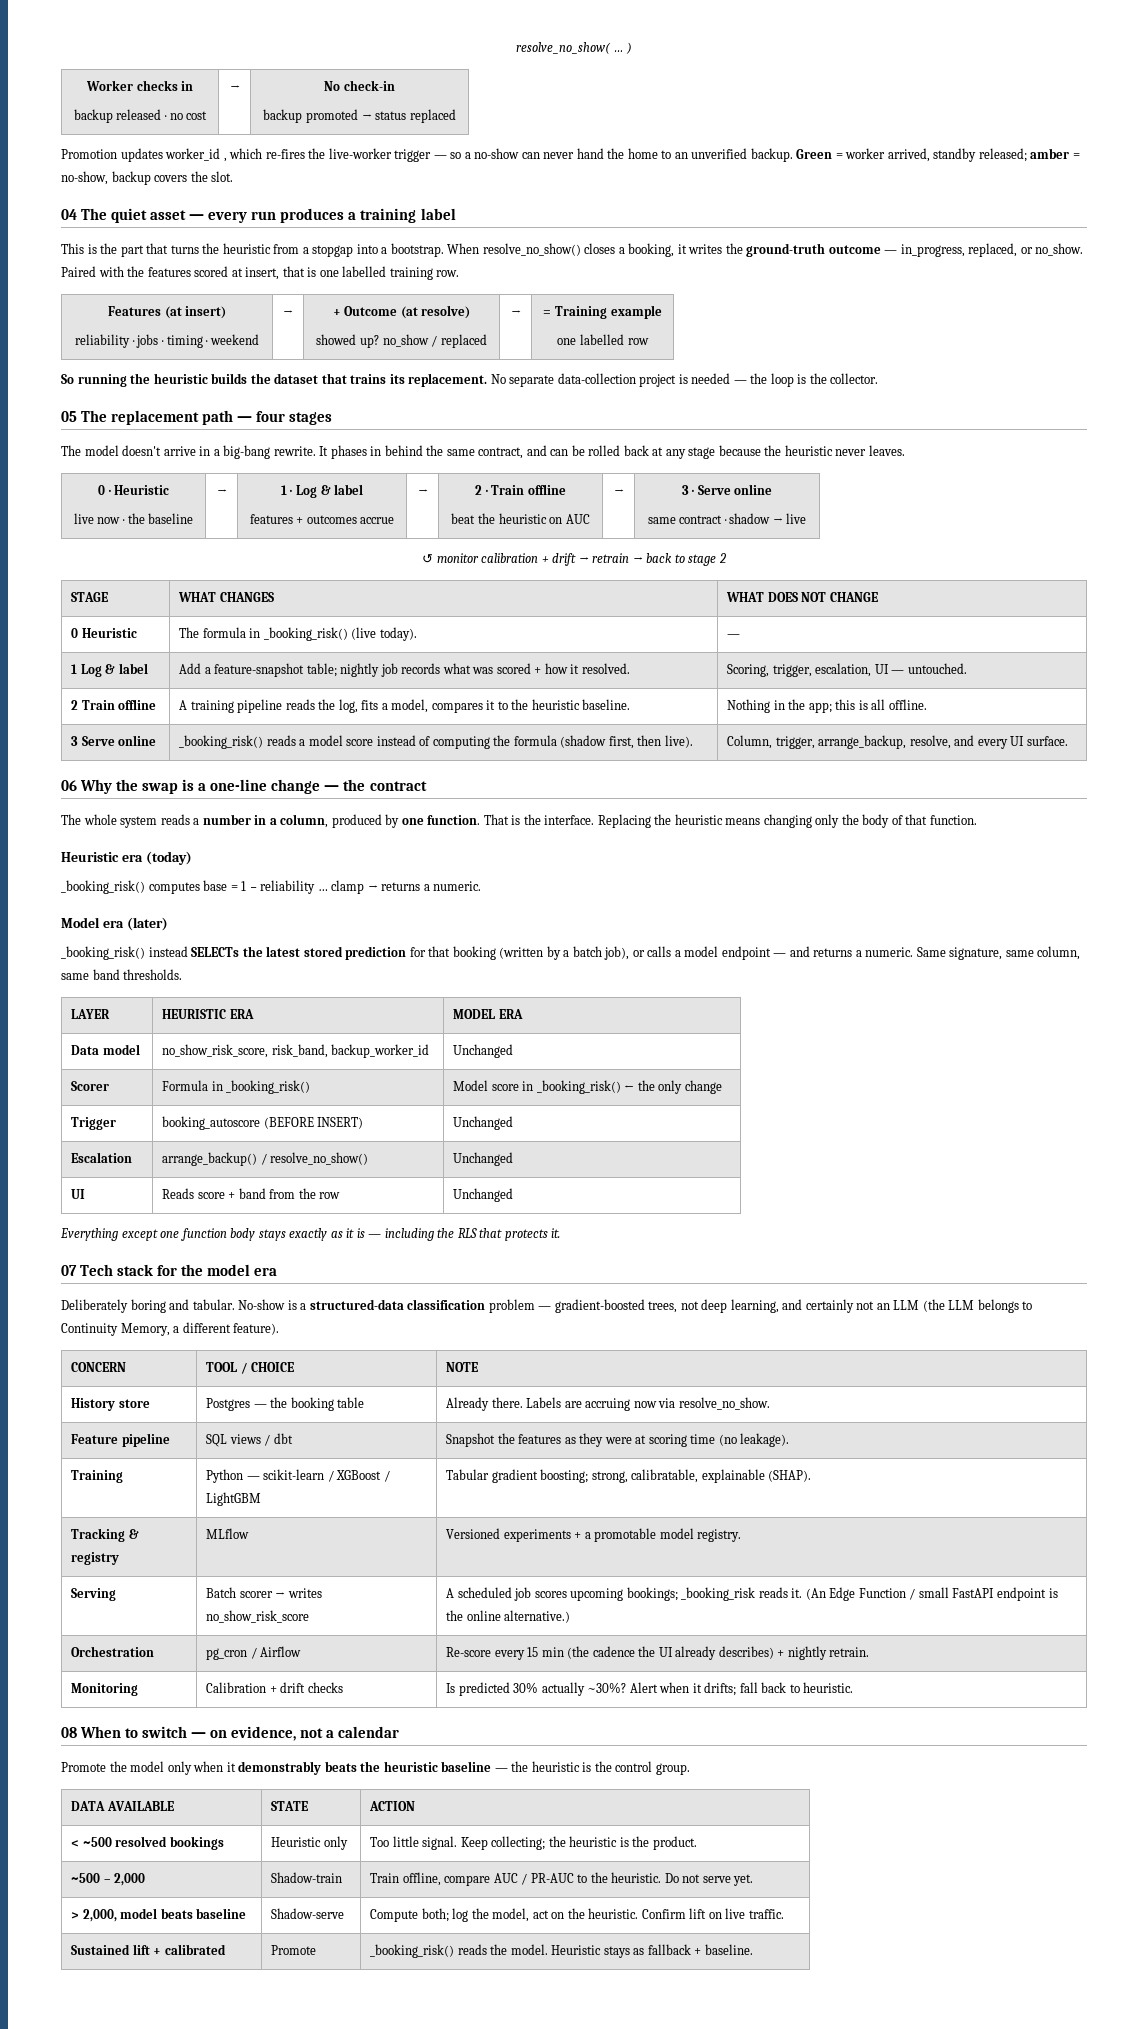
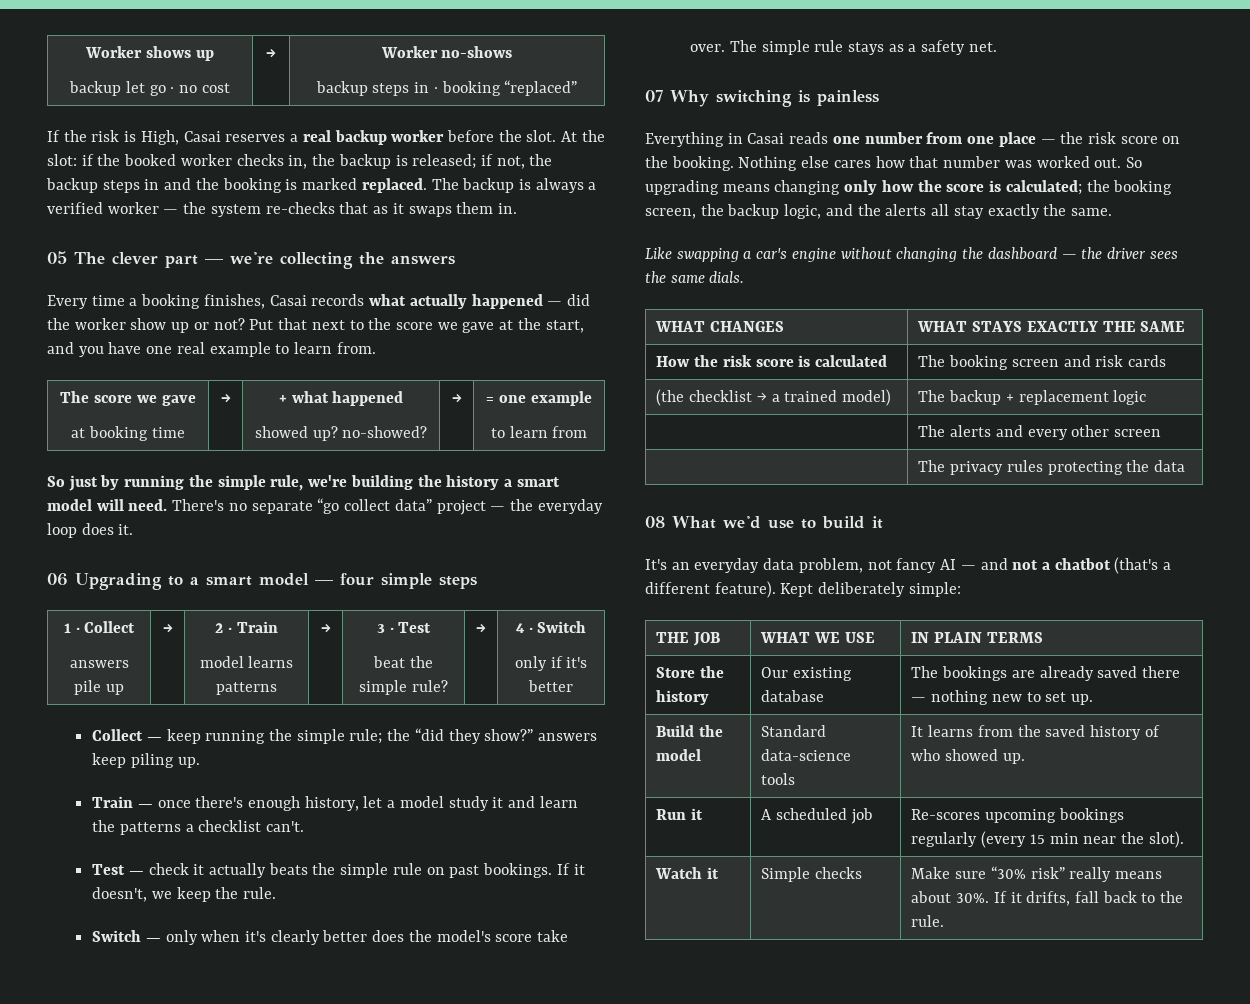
- resolve_no_show( … )
- Worker checks in
- backup released · no cost | → | No check-in
- backup promoted → status replaced
- Promotion updates worker_id , which re-fires the live-worker trigger — so a no-show can never hand the home to an unverified backup. Green = worker arrived, standby released; amber = no-show, backup covers the slot.
- 04 The quiet asset — every run produces a training label
- This is the part that turns the heuristic from a stopgap into a bootstrap. When resolve_no_show() closes a booking, it writes the ground-truth outcome — in_progress, replaced, or no_show. Paired with the features scored at insert, that is one labelled training row.
- Features (at insert)
- reliability · jobs · timing · weekend | → | + Outcome (at resolve)
- showed up? no_show / replaced | → | = Training example
- one labelled row
- So running the heuristic builds the dataset that trains its replacement. No separate data-collection project is needed — the loop is the collector.
- 05 The replacement path — four stages
- The model doesn't arrive in a big-bang rewrite. It phases in behind the same contract, and can be rolled back at any stage because the heuristic never leaves.
- 0 · Heuristic
- live now · the baseline | → | 1 · Log & label
- features + outcomes accrue | → | 2 · Train offline
- beat the heuristic on AUC | → | 3 · Serve online
- same contract · shadow → live
- ↺ monitor calibration + drift → retrain → back to stage 2
- STAGE | WHAT CHANGES | WHAT DOES NOT CHANGE
- 0 Heuristic | The formula in _booking_risk() (live today). | —
- 1 Log & label | Add a feature-snapshot table; nightly job records what was scored + how it resolved. | Scoring, trigger, escalation, UI — untouched.
- 2 Train offline | A training pipeline reads the log, fits a model, compares it to the heuristic baseline. | Nothing in the app; this is all offline.
- 3 Serve online | _booking_risk() reads a model score instead of computing the formula (shadow first, then live). | Column, trigger, arrange_backup, resolve, and every UI surface.
- 06 Why the swap is a one-line change — the contract
- The whole system reads a number in a column, produced by one function. That is the interface. Replacing the heuristic means changing only the body of that function.
- Heuristic era (today)
- _booking_risk() computes base = 1 − reliability … clamp → returns a numeric.
- Model era (later)
- _booking_risk() instead SELECTs the latest stored prediction for that booking (written by a batch job), or calls a model endpoint — and returns a numeric. Same signature, same column, same band thresholds.
- LAYER | HEURISTIC ERA | MODEL ERA
- Data model | no_show_risk_score, risk_band, backup_worker_id | Unchanged
- Scorer | Formula in _booking_risk() | Model score in _booking_risk() ← the only change
- Trigger | booking_autoscore (BEFORE INSERT) | Unchanged
- Escalation | arrange_backup() / resolve_no_show() | Unchanged
- UI | Reads score + band from the row | Unchanged
- Everything except one function body stays exactly as it is — including the RLS that protects it.
- 07 Tech stack for the model era
- Deliberately boring and tabular. No-show is a structured-data classification problem — gradient-boosted trees, not deep learning, and certainly not an LLM (the LLM belongs to Continuity Memory, a different feature).
- CONCERN | TOOL / CHOICE | NOTE
- History store | Postgres — the booking table | Already there. Labels are accruing now via resolve_no_show.
- Feature pipeline | SQL views / dbt | Snapshot the features as they were at scoring time (no leakage).
- Training | Python — scikit-learn / XGBoost / LightGBM | Tabular gradient boosting; strong, calibratable, explainable (SHAP).
- Tracking & registry | MLflow | Versioned experiments + a promotable model registry.
- Serving | Batch scorer → writes no_show_risk_score | A scheduled job scores upcoming bookings; _booking_risk reads it. (An Edge Function / small FastAPI endpoint is the online alternative.)
- Orchestration | pg_cron / Airflow | Re-score every 15 min (the cadence the UI already describes) + nightly retrain.
- Monitoring | Calibration + drift checks | Is predicted 30% actually ~30%? Alert when it drifts; fall back to heuristic.
- 08 When to switch — on evidence, not a calendar
- Promote the model only when it demonstrably beats the heuristic baseline — the heuristic is the control group.
- DATA AVAILABLE | STATE | ACTION
- < ~500 resolved bookings | Heuristic only | Too little signal. Keep collecting; the heuristic is the product.
- ~500 – 2,000 | Shadow-train | Train offline, compare AUC / PR-AUC to the heuristic. Do not serve yet.
- > 2,000, model beats baseline | Shadow-serve | Compute both; log the model, act on the heuristic. Confirm lift on live traffic.
- Sustained lift + calibrated | Promote | _booking_risk() reads the model. Heuristic stays as fallback + baseline.
+ Worker shows up
+ backup let go · no cost | → | Worker no-shows
+ backup steps in · booking “replaced”
+ If the risk is High, Casai reserves a real backup worker before the slot. At the slot: if the booked worker checks in, the backup is released; if not, the backup steps in and the booking is marked replaced. The backup is always a verified worker — the system re-checks that as it swaps them in.
+ 05 The clever part — we're collecting the answers
+ Every time a booking finishes, Casai records what actually happened — did the worker show up or not? Put that next to the score we gave at the start, and you have one real example to learn from.
+ The score we gave
+ at booking time | → | + what happened
+ showed up? no-showed? | → | = one example
+ to learn from
+ So just by running the simple rule, we're building the history a smart model will need. There's no separate “go collect data” project — the everyday loop does it.
+ 06 Upgrading to a smart model — four simple steps
+ 1 · Collect
+ answers pile up | → | 2 · Train
+ model learns patterns | → | 3 · Test
+ beat the simple rule? | → | 4 · Switch
+ only if it's better
+ Collect — keep running the simple rule; the “did they show?” answers keep piling up.
+ Train — once there's enough history, let a model study it and learn the patterns a checklist can't.
+ Test — check it actually beats the simple rule on past bookings. If it doesn't, we keep the rule.
+ Switch — only when it's clearly better does the model's score take over. The simple rule stays as a safety net.
+ 07 Why switching is painless
+ Everything in Casai reads one number from one place — the risk score on the booking. Nothing else cares how that number was worked out. So upgrading means changing only how the score is calculated; the booking screen, the backup logic, and the alerts all stay exactly the same.
+ Like swapping a car's engine without changing the dashboard — the driver sees the same dials.
+ WHAT CHANGES | WHAT STAYS EXACTLY THE SAME
+ How the risk score is calculated | The booking screen and risk cards
+ (the checklist → a trained model) | The backup + replacement logic
+ | The alerts and every other screen
+ | The privacy rules protecting the data
+ 08 What we'd use to build it
+ It's an everyday data problem, not fancy AI — and not a chatbot (that's a different feature). Kept deliberately simple:
+ THE JOB | WHAT WE USE | IN PLAIN TERMS
+ Store the history | Our existing database | The bookings are already saved there — nothing new to set up.
+ Build the model | Standard data-science tools | It learns from the saved history of who showed up.
+ Run it | A scheduled job | Re-scores upcoming bookings regularly (every 15 min near the slot).
+ Watch it | Simple checks | Make sure “30% risk” really means about 30%. If it drifts, fall back to the rule.

